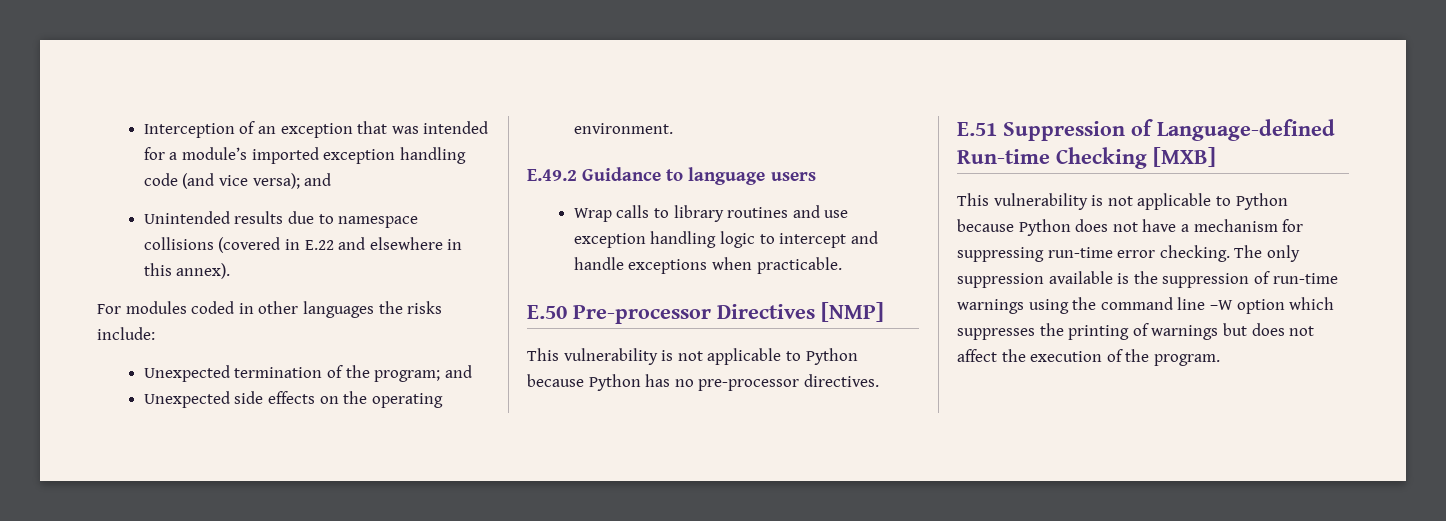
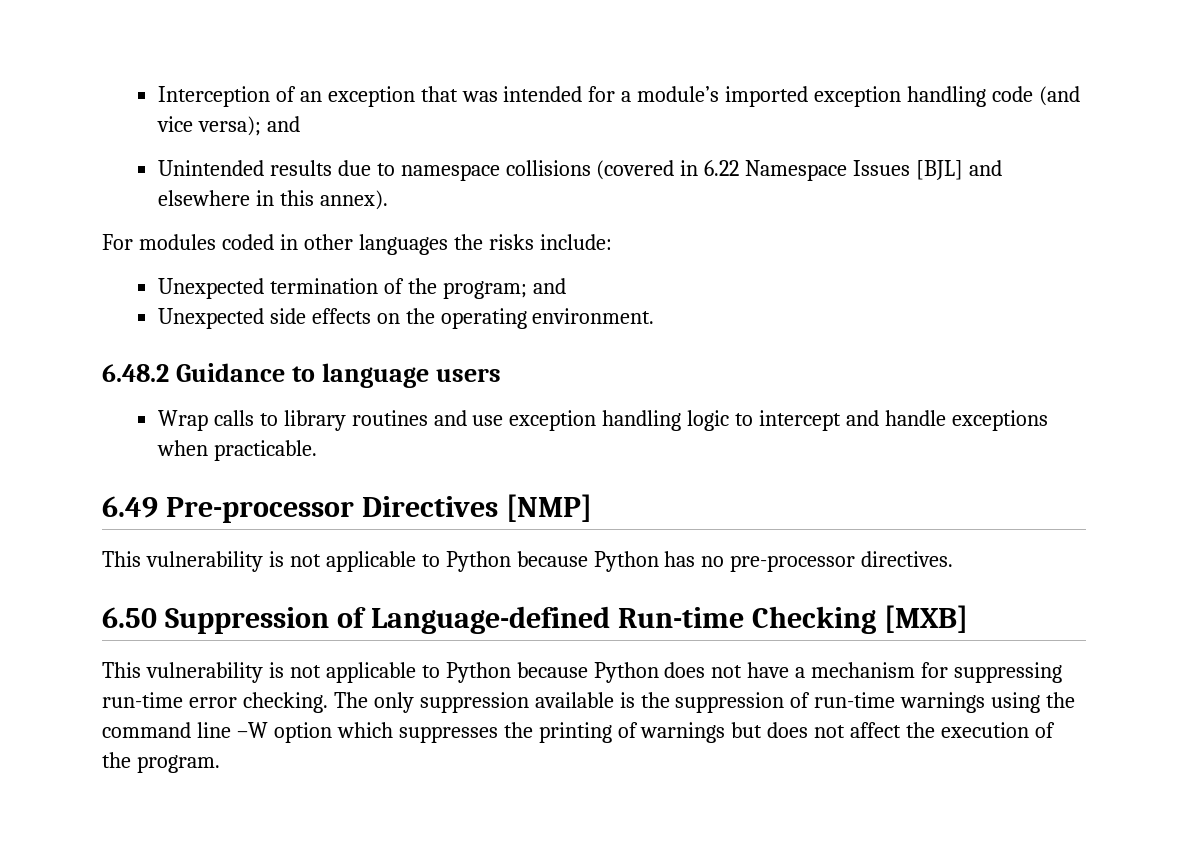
- Unintended results due to namespace collisions (covered in E.22 and elsewhere in this annex).
+ Unintended results due to namespace collisions (covered in 6.22 Namespace Issues [BJL] and elsewhere in this annex).
- E.49.2 Guidance to language users
+ 6.48.2 Guidance to language users
- E.50 Pre-processor Directives [NMP]
+ 6.49 Pre-processor Directives [NMP]
- E.51 Suppression of Language-defined Run-time Checking [MXB]
+ 6.50 Suppression of Language-defined Run-time Checking [MXB]

